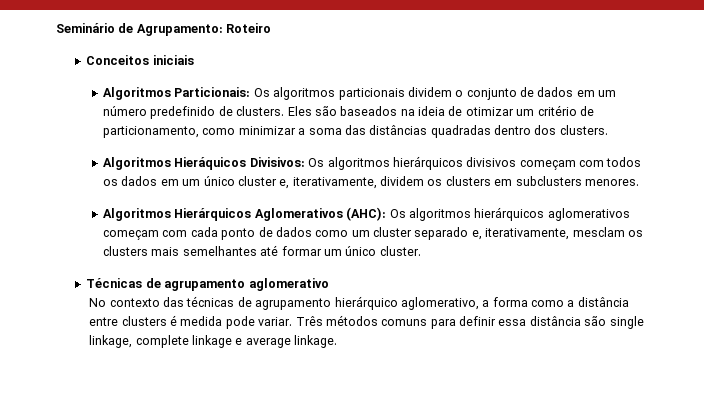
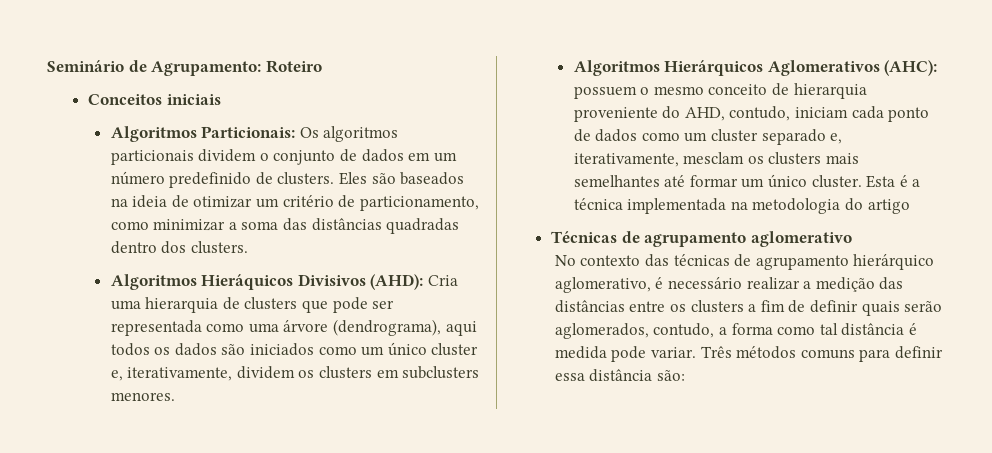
- Algoritmos Hieráquicos Divisivos: Os algoritmos hierárquicos divisivos começam com todos os dados em um único cluster e, iterativamente, dividem os clusters em subclusters menores.
+ Algoritmos Hieráquicos Divisivos (AHD): Cria uma hierarquia de clusters que pode ser representada como uma árvore (dendrograma), aqui todos os dados são iniciados como um único cluster e, iterativamente, dividem os clusters em subclusters menores.
- Algoritmos Hierárquicos Aglomerativos (AHC): Os algoritmos hierárquicos aglomerativos começam com cada ponto de dados como um cluster separado e, iterativamente, mesclam os clusters mais semelhantes até formar um único cluster.
+ Algoritmos Hierárquicos Aglomerativos (AHC): possuem o mesmo conceito de hierarquia proveniente do AHD, contudo, iniciam cada ponto de dados como um cluster separado e, iterativamente, mesclam os clusters mais semelhantes até formar um único cluster. Esta é a técnica implementada na metodologia do artigo
- No contexto das técnicas de agrupamento hierárquico aglomerativo, a forma como a distância entre clusters é medida pode variar.
+ No contexto das técnicas de agrupamento hierárquico aglomerativo, é necessário realizar a medição das distâncias entre os clusters a fim de definir quais serão aglomerados, contudo, a forma como tal distância é medida pode variar.
- Três métodos comuns para definir essa distância são single linkage, complete linkage e average linkage.
+ Três métodos comuns para definir essa distância são:

